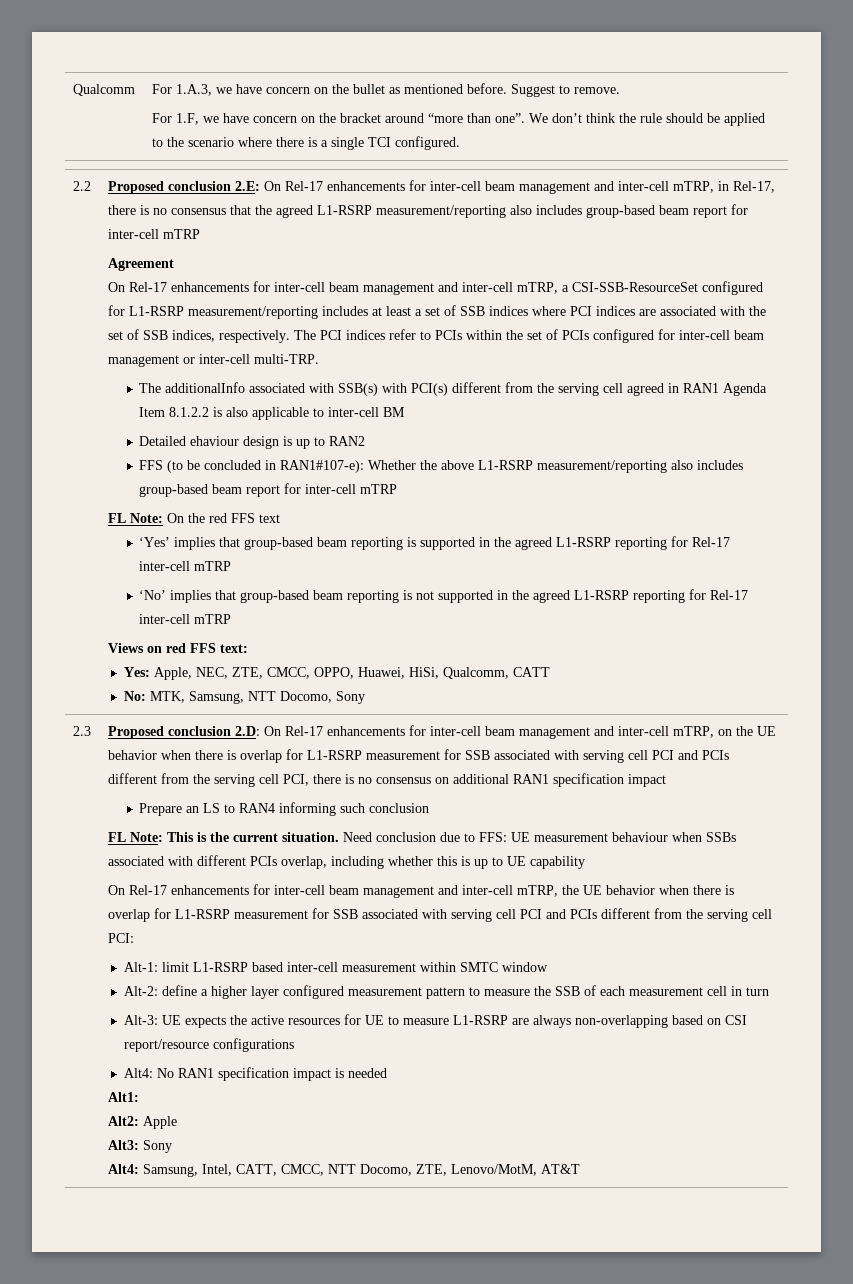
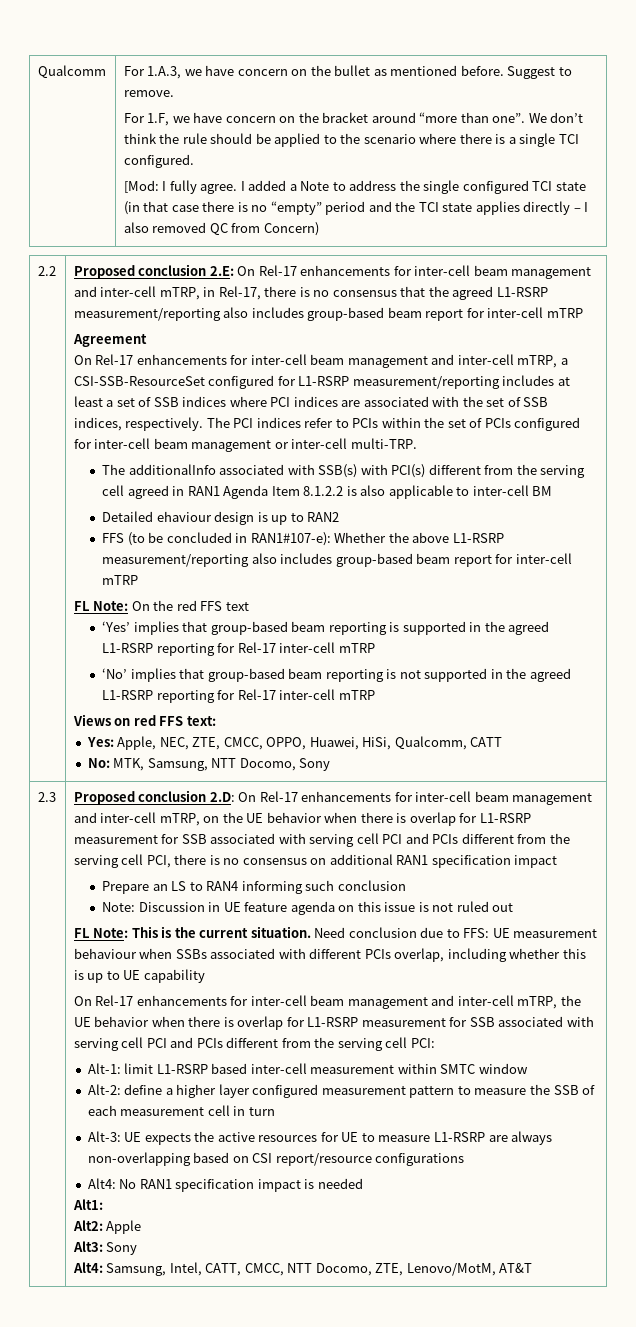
+ [Mod: I fully agree. I added a Note to address the single configured TCI state (in that case there is no “empty” period and the TCI state applies directly – I also removed QC from Concern)
+ Note: Discussion in UE feature agenda on this issue is not ruled out

